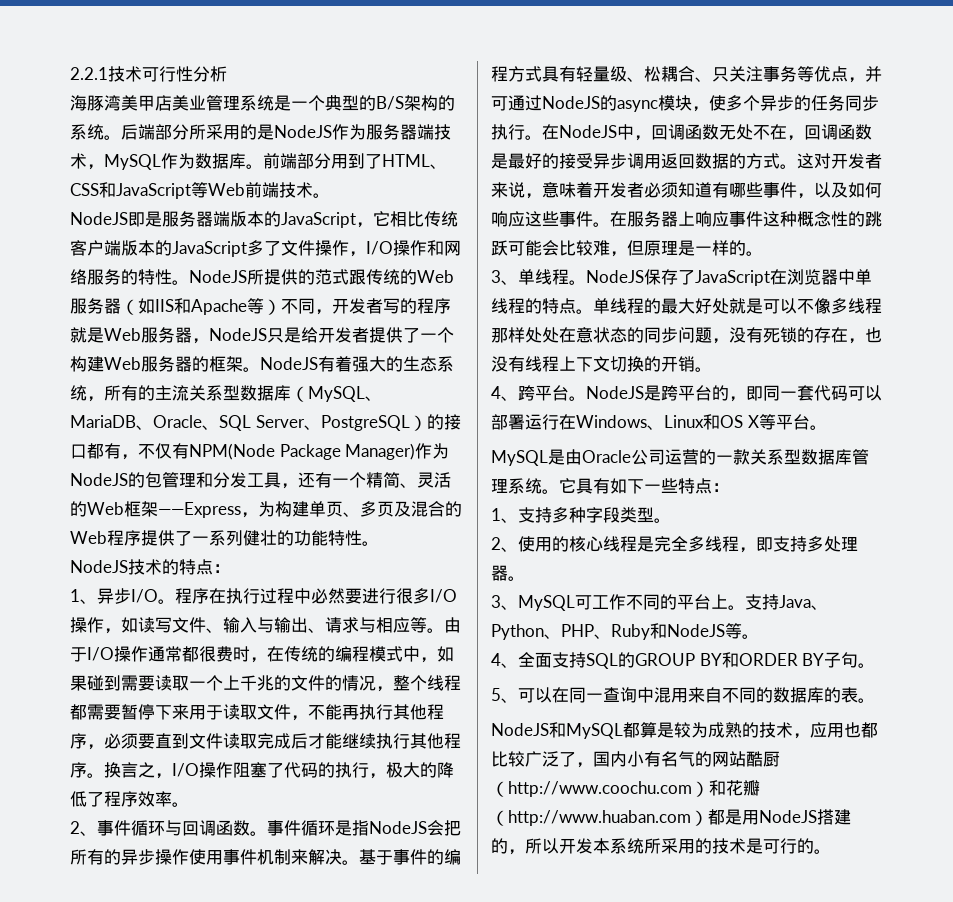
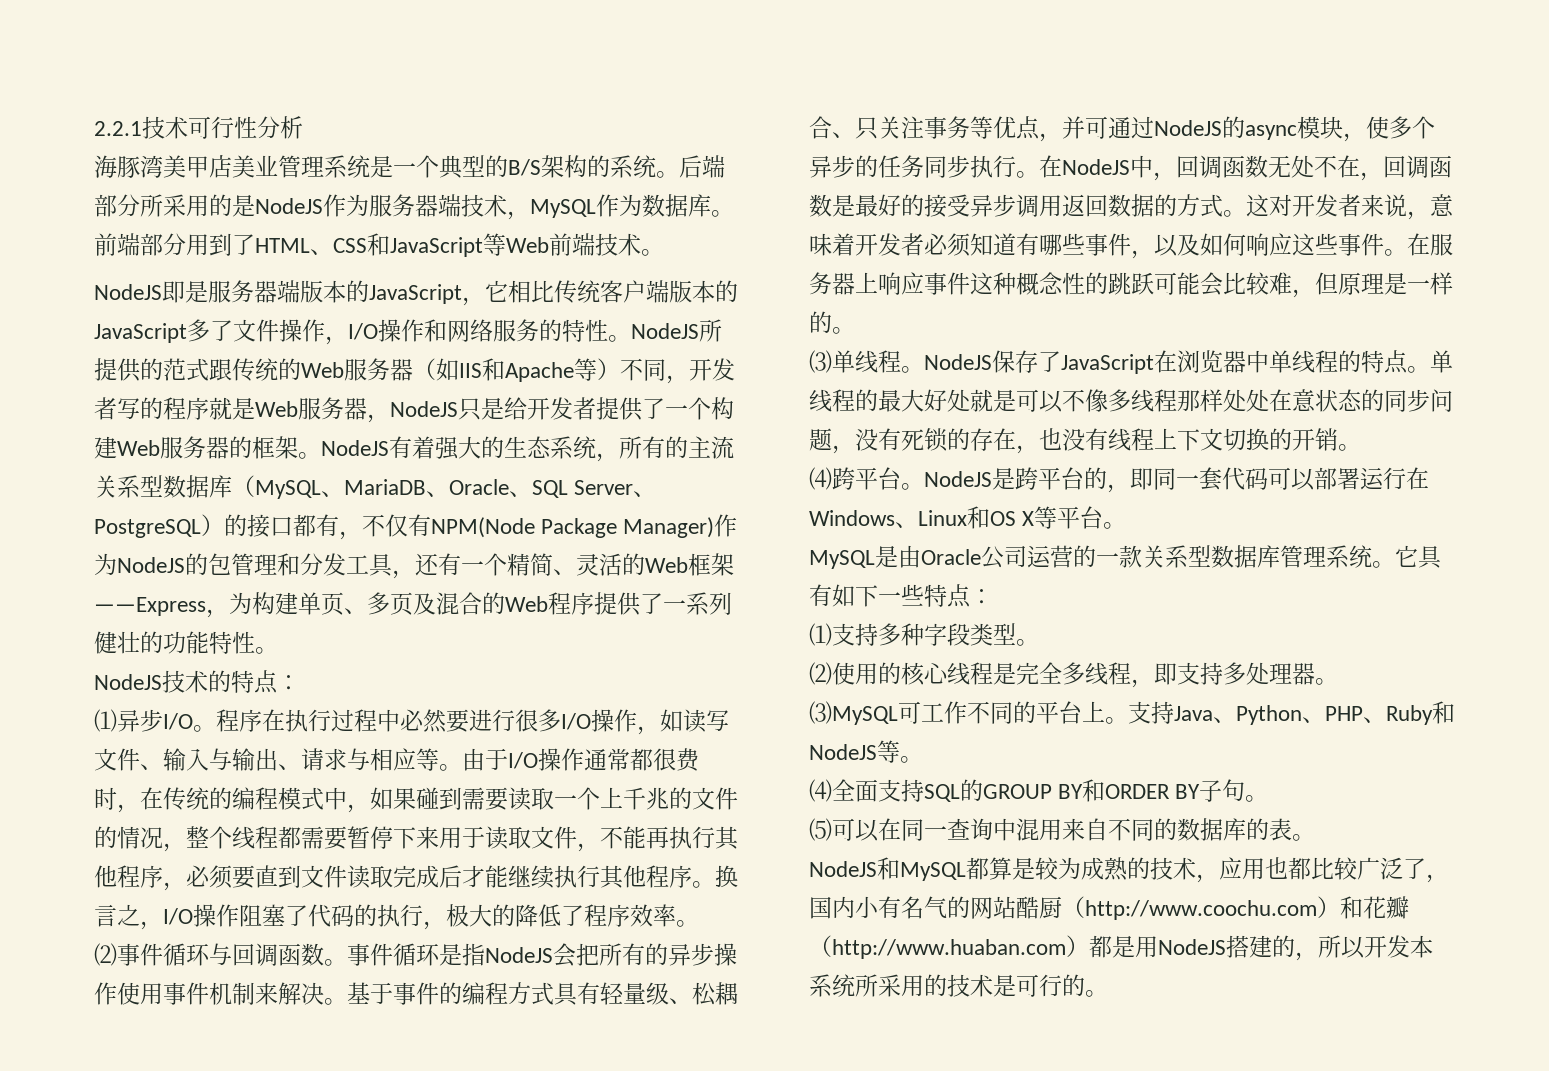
- 1、异步I/O。
+ ⑴异步I/O。
- 2、事件循环与回调函数。
+ ⑵事件循环与回调函数。
- 3、单线程。
+ ⑶单线程。
- 4、跨平台。
+ ⑷跨平台。
- 1、支持多种字段类型。
+ ⑴支持多种字段类型。
- 2、使用的核心线程是完全多线程，即支持多处理器。
+ ⑵使用的核心线程是完全多线程，即支持多处理器。
- 3、MySQL可工作不同的平台上。
+ ⑶MySQL可工作不同的平台上。
- 4、全面支持SQL的GROUP BY和ORDER BY子句。
+ ⑷全面支持SQL的GROUP BY和ORDER BY子句。
- 5、可以在同一查询中混用来自不同的数据库的表。
+ ⑸可以在同一查询中混用来自不同的数据库的表。

